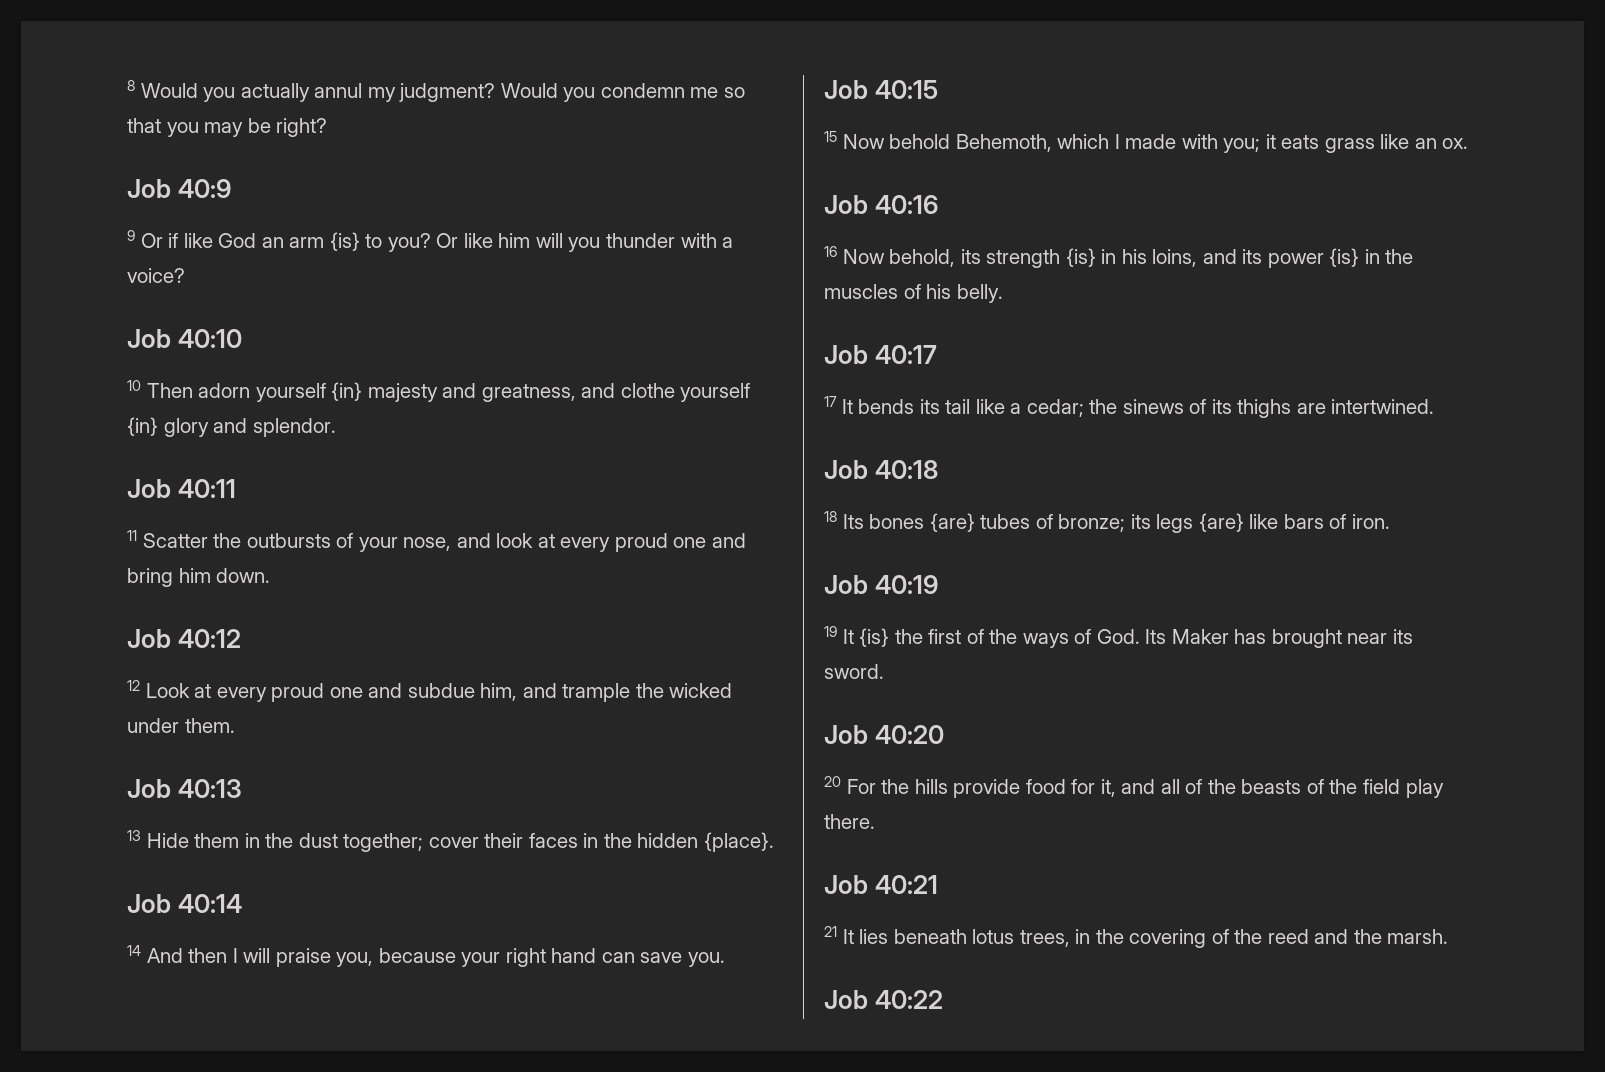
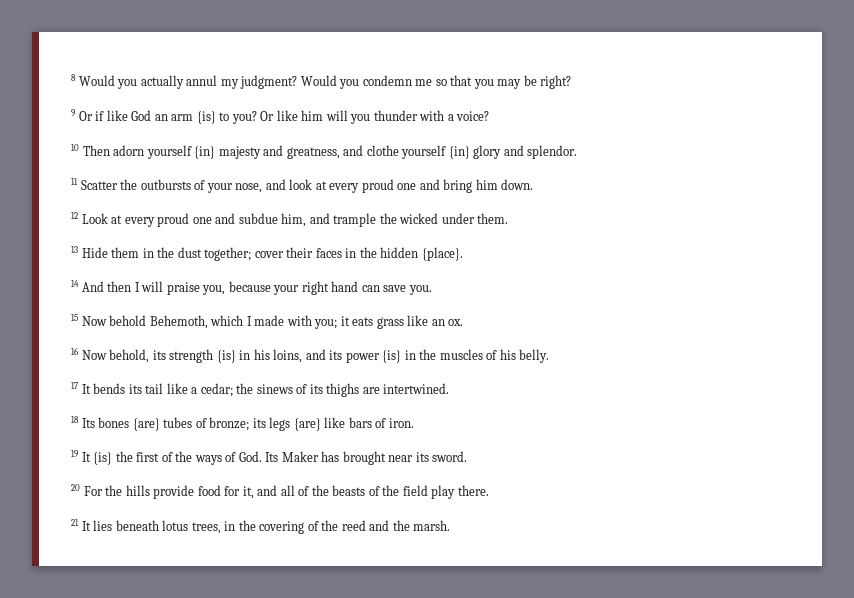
- Job 40:9
- Job 40:10
- Job 40:11
- Job 40:12
- Job 40:13
- Job 40:14
- Job 40:15
- Job 40:16
- Job 40:17
- Job 40:18
- Job 40:19
- Job 40:20
- Job 40:21
- Job 40:22

